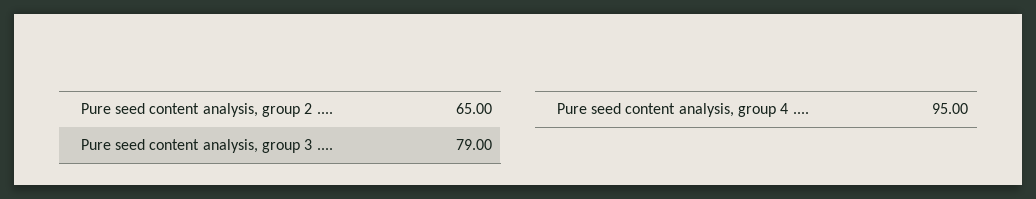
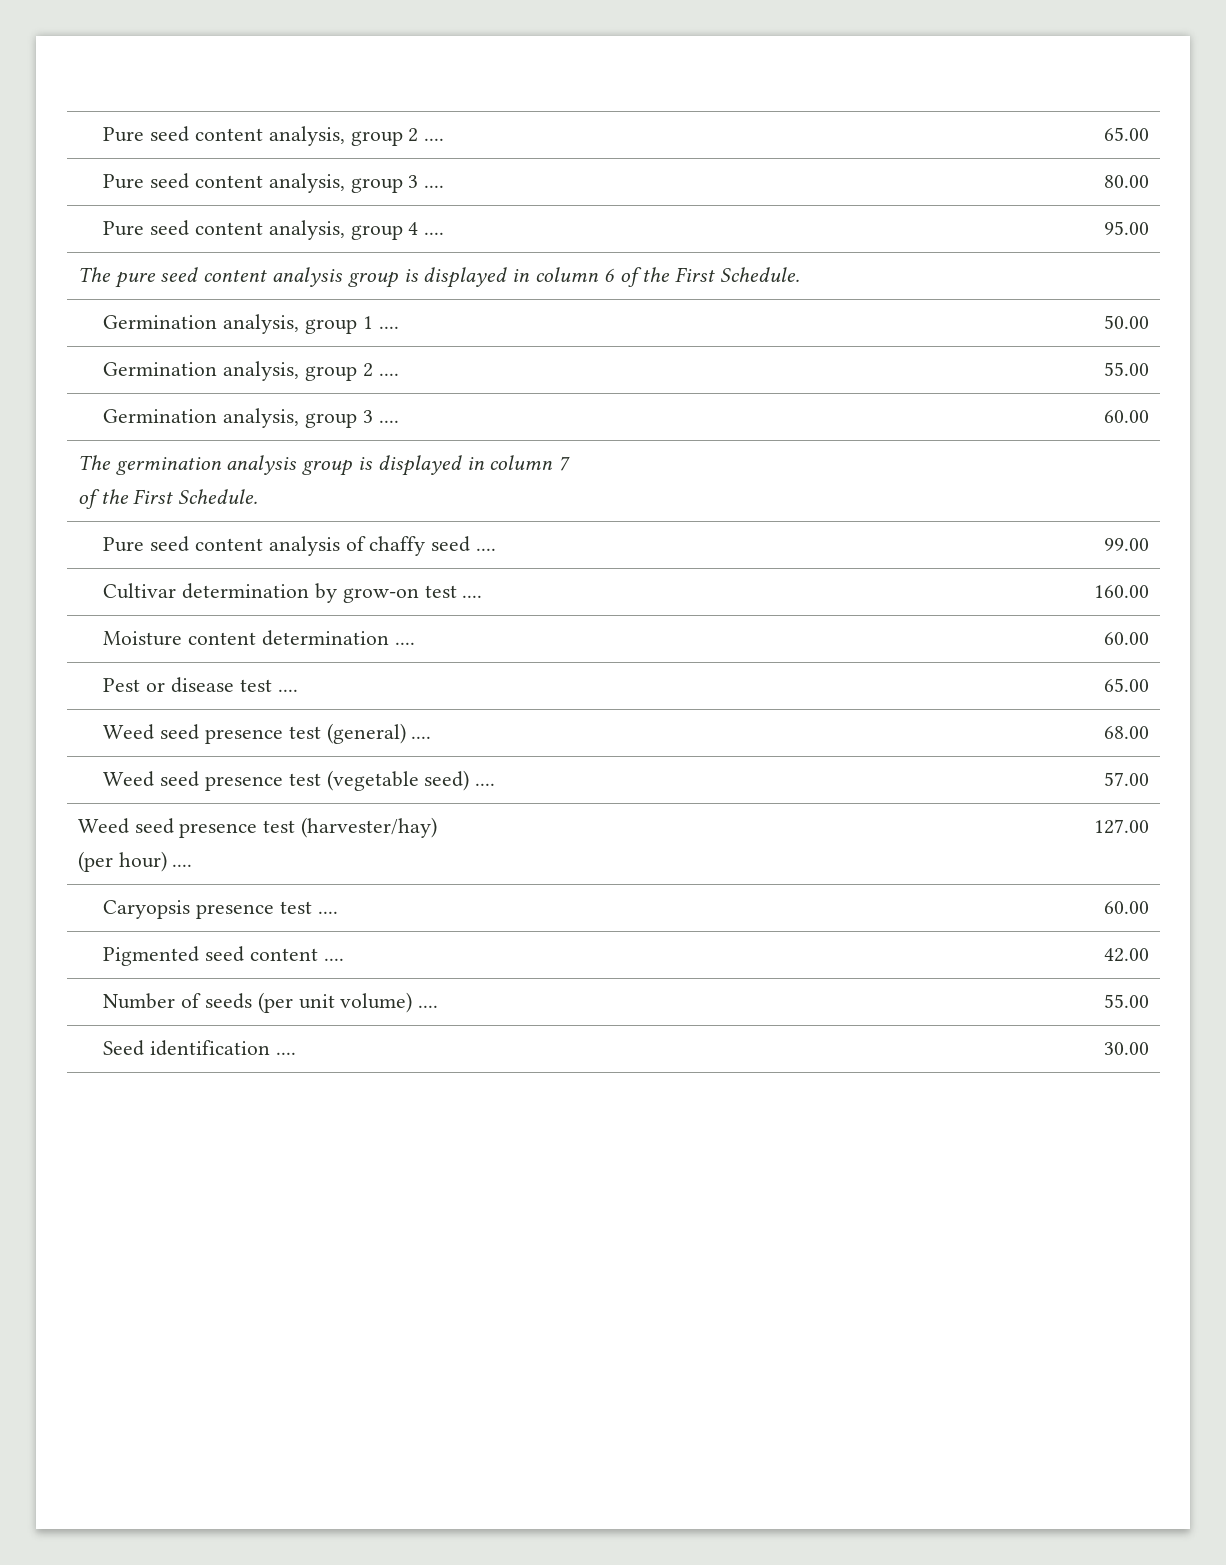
- Pure seed content analysis, group 3 .... | 79.00
+ Pure seed content analysis, group 3 .... | 80.00
+ The pure seed content analysis group is displayed in column 6 of the First Schedule.
+ Germination analysis, group 1 .... | 50.00
+ Germination analysis, group 2 .... | 55.00
+ Germination analysis, group 3 .... | 60.00
+ The germination analysis group is displayed in column 7
+ of the First Schedule.
+ Pure seed content analysis of chaffy seed .... | 99.00
+ Cultivar determination by grow-on test .... | 160.00
+ Moisture content determination .... | 60.00
+ Pest or disease test .... | 65.00
+ Weed seed presence test (general) .... | 68.00
+ Weed seed presence test (vegetable seed) .... | 57.00
+ Weed seed presence test (harvester/hay)
+ (per hour) .... | 127.00
+ Caryopsis presence test .... | 60.00
+ Pigmented seed content .... | 42.00
+ Number of seeds (per unit volume) .... | 55.00
+ Seed identification .... | 30.00

